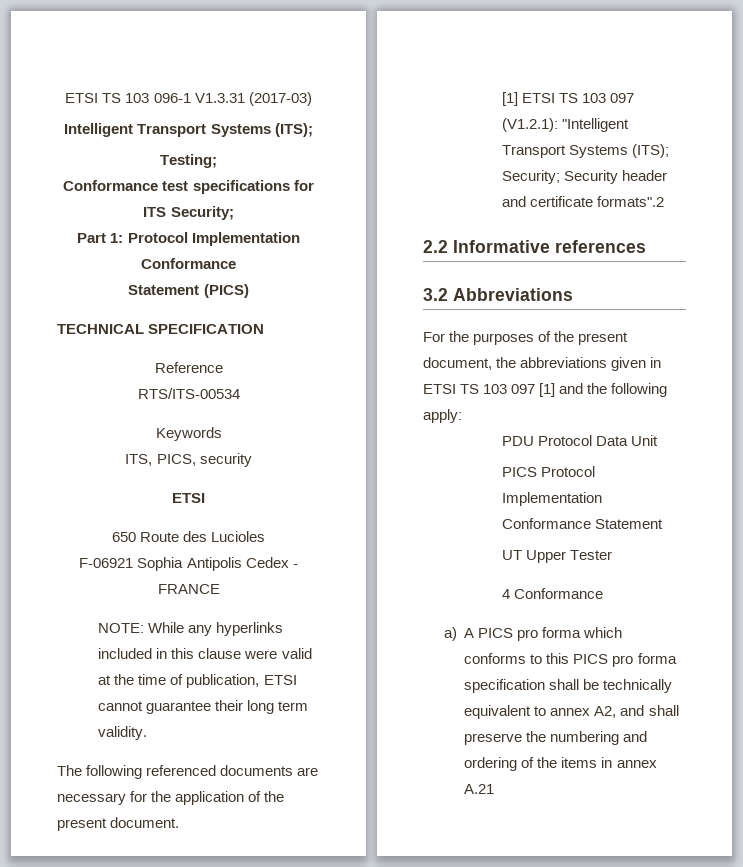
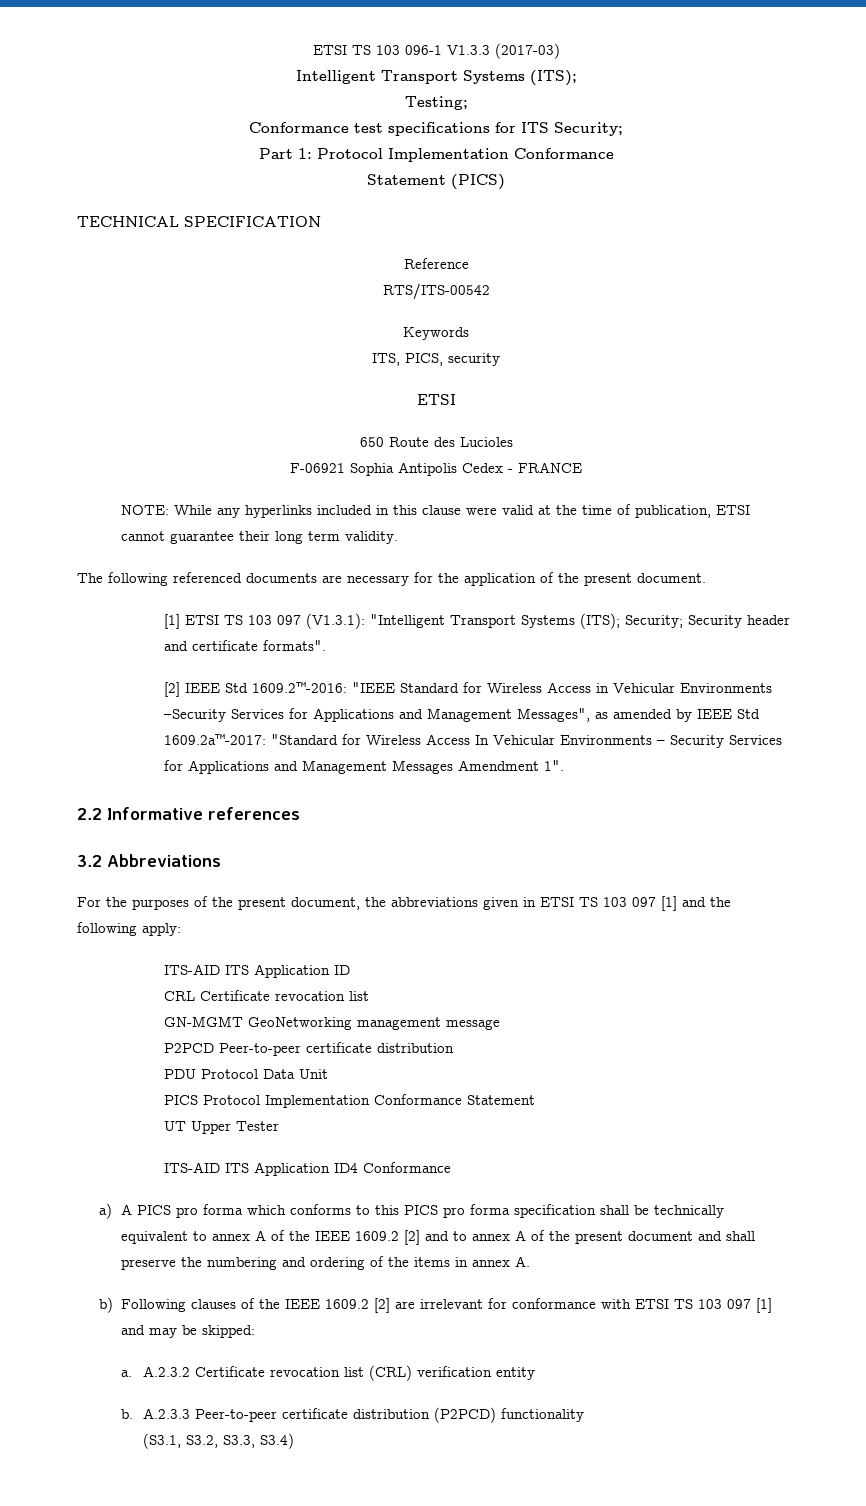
- ETSI TS 103 096-1 V1.3.31 (2017-03)
+ ETSI TS 103 096-1 V1.3.3 (2017-03)
- RTS/ITS-00534
+ RTS/ITS-00542
- [1] ETSI TS 103 097 (V1.2.1): "Intelligent Transport Systems (ITS); Security; Security header and certificate formats".2
+ [1] ETSI TS 103 097 (V1.3.1): "Intelligent Transport Systems (ITS); Security; Security header and certificate formats".
+ [2] IEEE Std 1609.2™-2016: "IEEE Standard for Wireless Access in Vehicular Environments –Security Services for Applications and Management Messages", as amended by IEEE Std 1609.2a™-2017: "Standard for Wireless Access In Vehicular Environments – Security Services for Applications and Management Messages Amendment 1".
+ ITS-AID ITS Application ID
+ CRL Certificate revocation list
+ GN-MGMT GeoNetworking management message
+ P2PCD Peer-to-peer certificate distribution
- 4 Conformance
+ ITS-AID ITS Application ID4 Conformance
- a) A PICS pro forma which conforms to this PICS pro forma specification shall be technically equivalent to annex A2, and shall preserve the numbering and ordering of the items in annex A.21
+ a) A PICS pro forma which conforms to this PICS pro forma specification shall be technically equivalent to annex A of the IEEE 1609.2 [2] and to annex A of the present document and shall preserve the numbering and ordering of the items in annex A.
+ b) Following clauses of the IEEE 1609.2 [2] are irrelevant for conformance with ETSI TS 103 097 [1] and may be skipped:
+ a. A.2.3.2 Certificate revocation list (CRL) verification entity
+ b. A.2.3.3 Peer-to-peer certificate distribution (P2PCD) functionality
+ (S3.1, S3.2, S3.3, S3.4)

